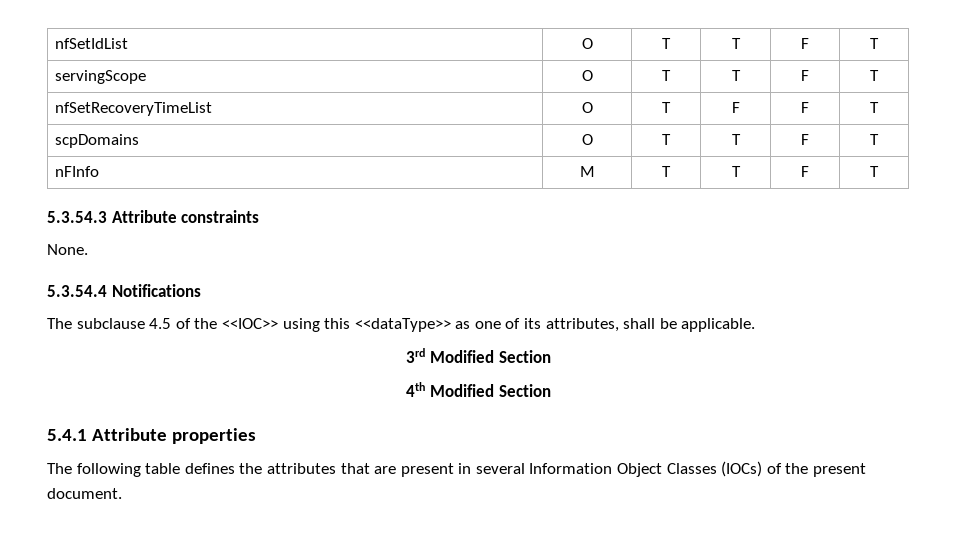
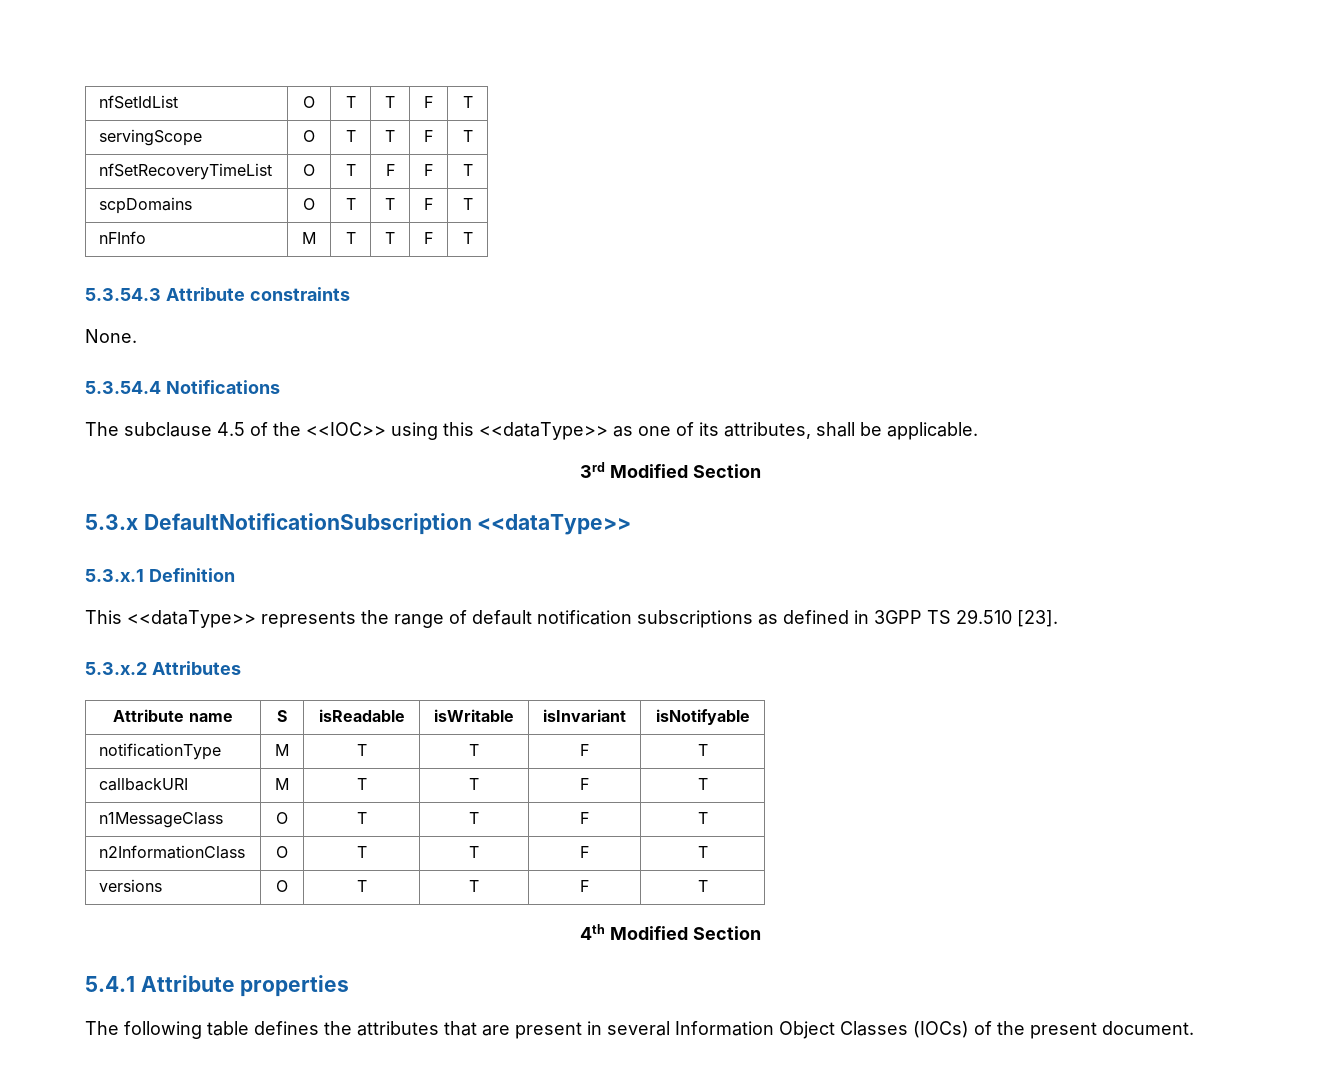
+ 5.3.x DefaultNotificationSubscription <<dataType>>
+ 5.3.x.1 Definition
+ This <<dataType>> represents the range of default notification subscriptions as defined in 3GPP TS 29.510 [23].
+ 5.3.x.2 Attributes
+ Attribute name | S | isReadable | isWritable | isInvariant | isNotifyable
+ notificationType | M | T | T | F | T
+ callbackURI | M | T | T | F | T
+ n1MessageClass | O | T | T | F | T
+ n2InformationClass | O | T | T | F | T
+ versions | O | T | T | F | T

